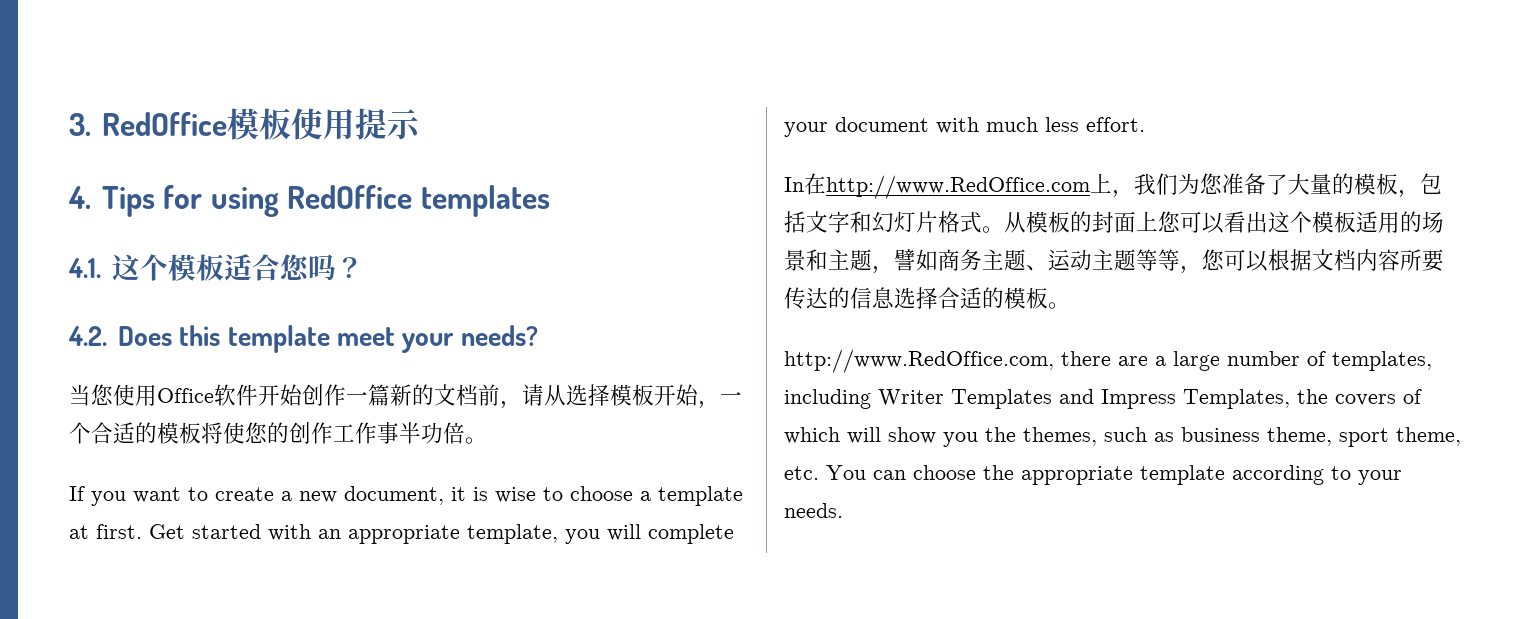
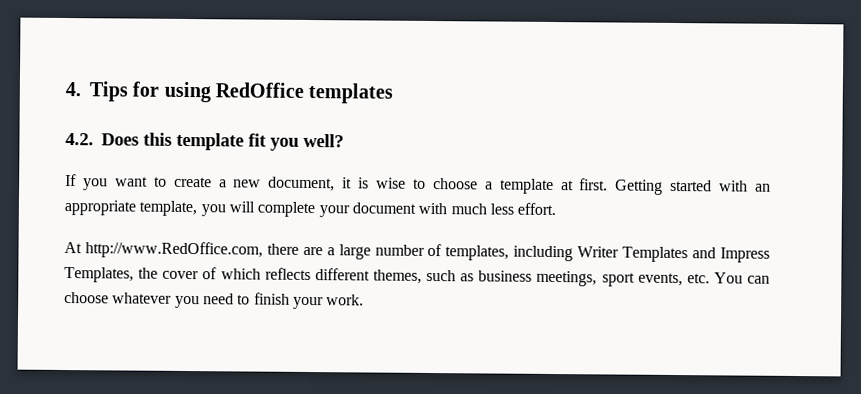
- 3. RedOffice模板使用提示
- 4.1.这个模板适合您吗？
- 4.2. Does this template meet your needs?
- 当您使用Office软件开始创作一篇新的文档前，请从选择模板开始，一个合适的模板将使您的创作工作事半功倍。
+ 4.2. Does this template fit you well?
- Get started with an appropriate template, you will complete your document with much less effort.
+ Getting started with an appropriate template, you will complete your document with much less effort.
- In在http://www.RedOffice.com上，我们为您准备了大量的模板，包括文字和幻灯片格式。从模板的封面上您可以看出这个模板适用的场景和主题，譬如商务主题、运动主题等等，您可以根据文档内容所要传达的信息选择合适的模板。
- http://www.RedOffice.com, there are a large number of templates, including Writer Templates and Impress Templates, the covers of which will show you the themes, such as business theme, sport theme, etc. You can choose the appropriate template according to your needs.
+ At http://www.RedOffice.com, there are a large number of templates, including Writer Templates and Impress Templates, the cover of which reflects different themes, such as business meetings, sport events, etc. You can choose whatever you need to finish your work.

